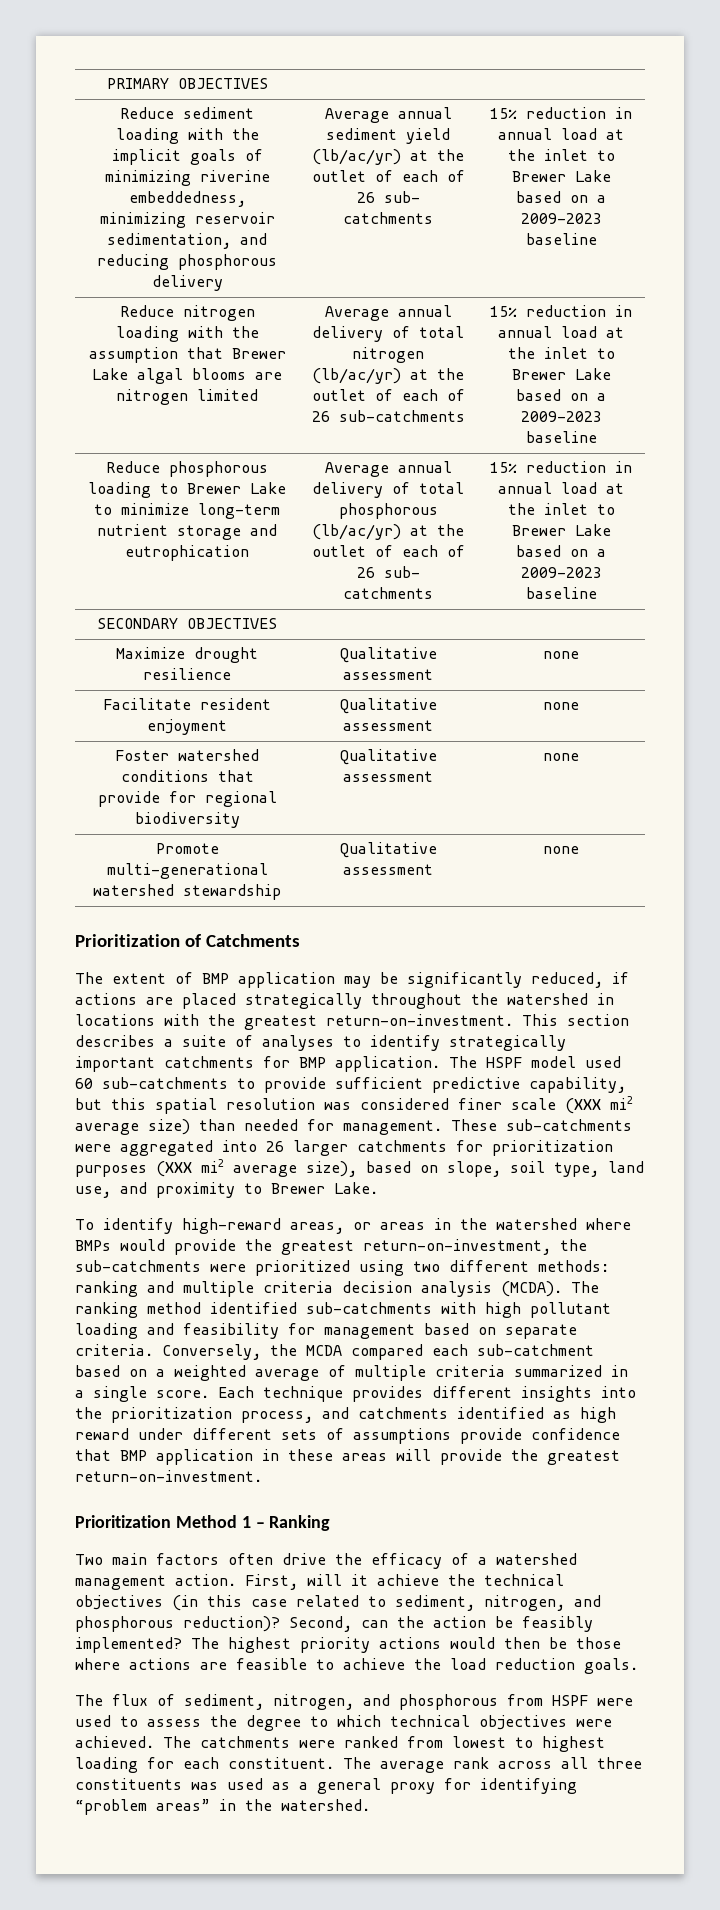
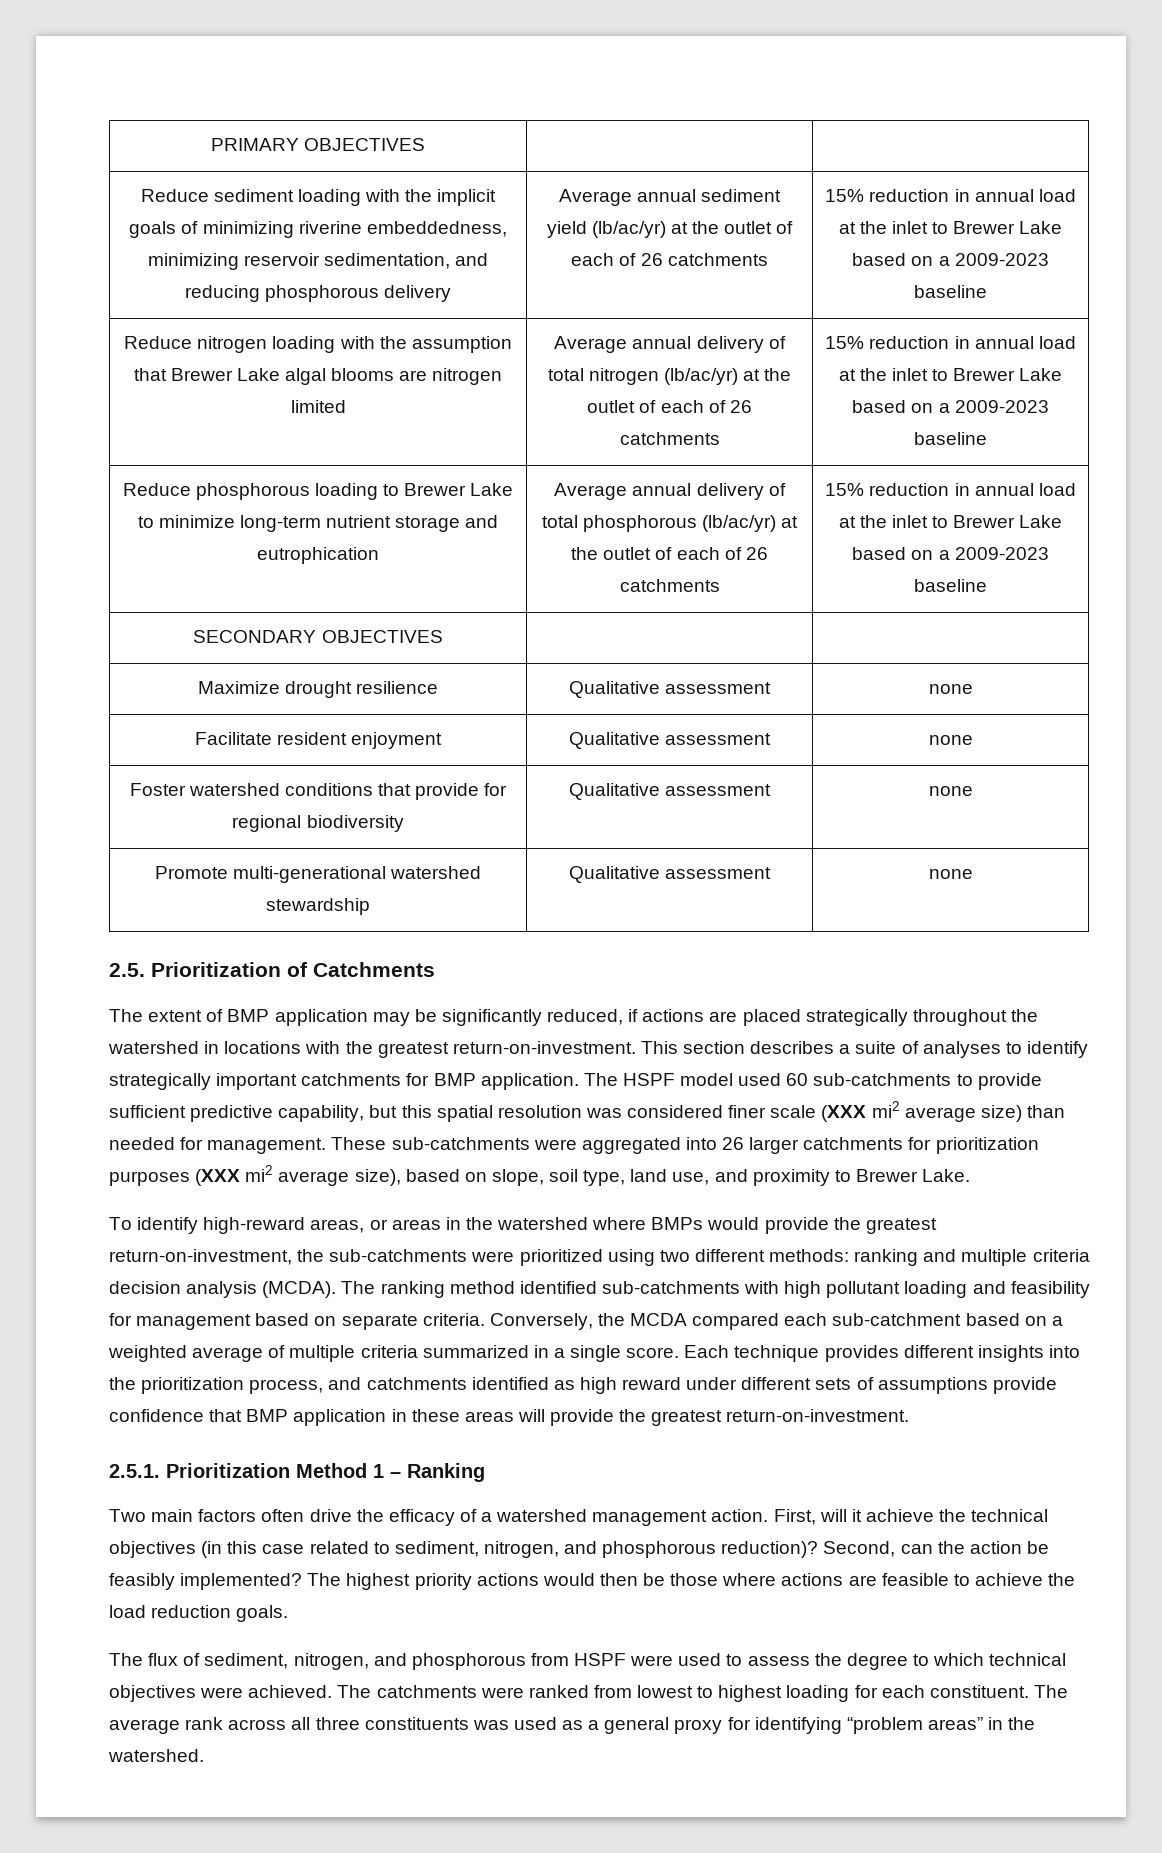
- Average annual sediment yield (lb/ac/yr) at the outlet of each of 26 sub- catchments
+ Average annual sediment yield (lb/ac/yr) at the outlet of each of 26 catchments
- Average annual delivery of total nitrogen (lb/ac/yr) at the outlet of each of 26 sub-catchments
+ Average annual delivery of total nitrogen (lb/ac/yr) at the outlet of each of 26 catchments
- Average annual delivery of total phosphorous (lb/ac/yr) at the outlet of each of 26 sub- catchments
+ Average annual delivery of total phosphorous (lb/ac/yr) at the outlet of each of 26 catchments
- Prioritization of Catchments
+ 2.5. Prioritization of Catchments
- Prioritization Method 1 – Ranking
+ 2.5.1. Prioritization Method 1 – Ranking

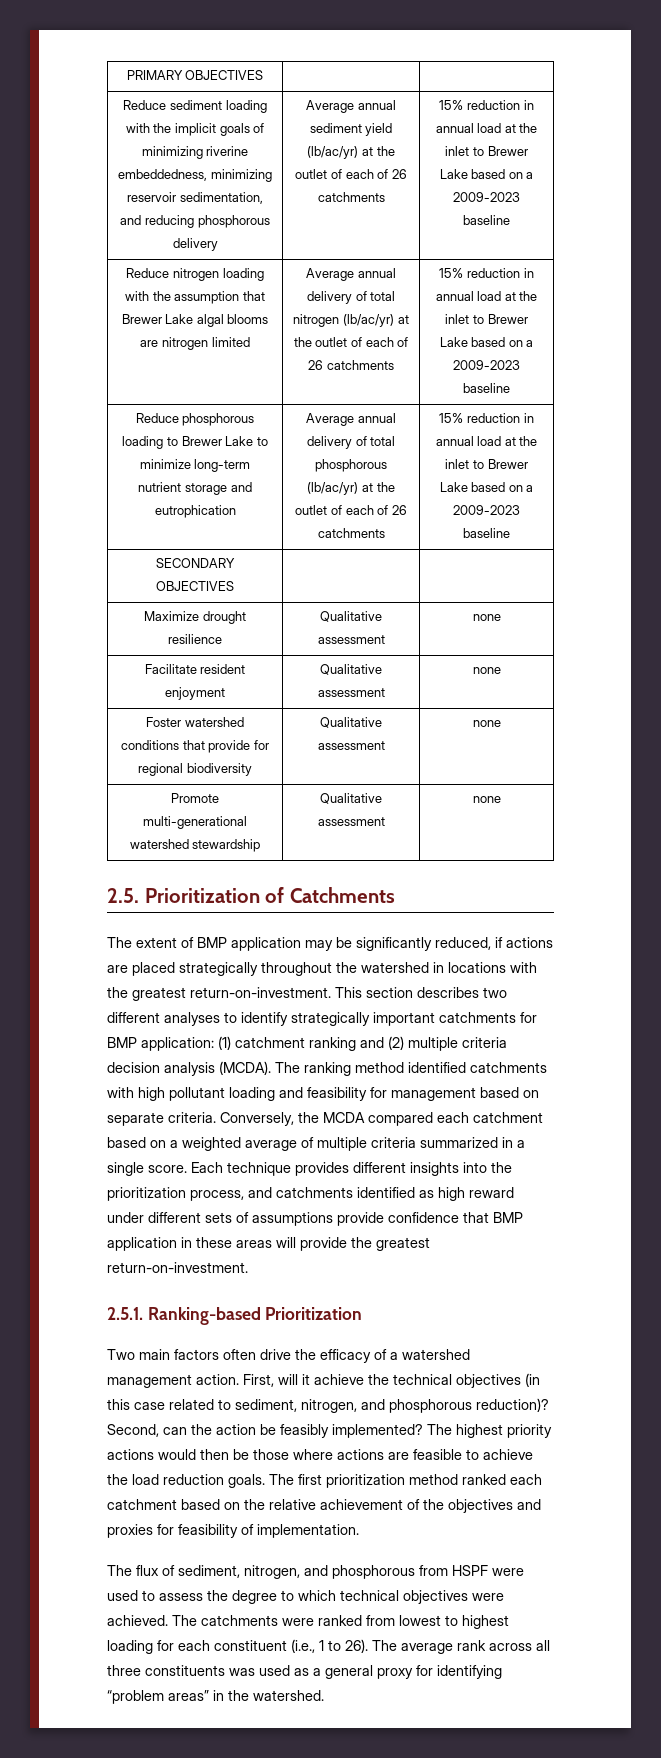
- This section describes a suite of analyses to identify strategically important catchments for BMP application. The HSPF model used 60 sub-catchments to provide sufficient predictive capability, but this spatial resolution was considered finer scale (XXX mi2 average size) than needed for management. These sub-catchments were aggregated into 26 larger catchments for prioritization purposes (XXX mi2 average size), based on slope, soil type, land use, and proximity to Brewer Lake.
- To identify high-reward areas, or areas in the watershed where BMPs would provide the greatest return-on-investment, the sub-catchments were prioritized using two different methods: ranking and multiple criteria decision analysis (MCDA).
+ This section describes two different analyses to identify strategically important catchments for BMP application: (1) catchment ranking and (2) multiple criteria decision analysis (MCDA).
- The ranking method identified sub-catchments with high pollutant loading and feasibility for management based on separate criteria.
+ The ranking method identified catchments with high pollutant loading and feasibility for management based on separate criteria.
- Conversely, the MCDA compared each sub-catchment based on a weighted average of multiple criteria summarized in a single score.
+ Conversely, the MCDA compared each catchment based on a weighted average of multiple criteria summarized in a single score.
- 2.5.1. Prioritization Method 1 – Ranking
+ 2.5.1. Ranking-based Prioritization
+ The first prioritization method ranked each catchment based on the relative achievement of the objectives and proxies for feasibility of implementation.
- The catchments were ranked from lowest to highest loading for each constituent.
+ The catchments were ranked from lowest to highest loading for each constituent (i.e., 1 to 26).

